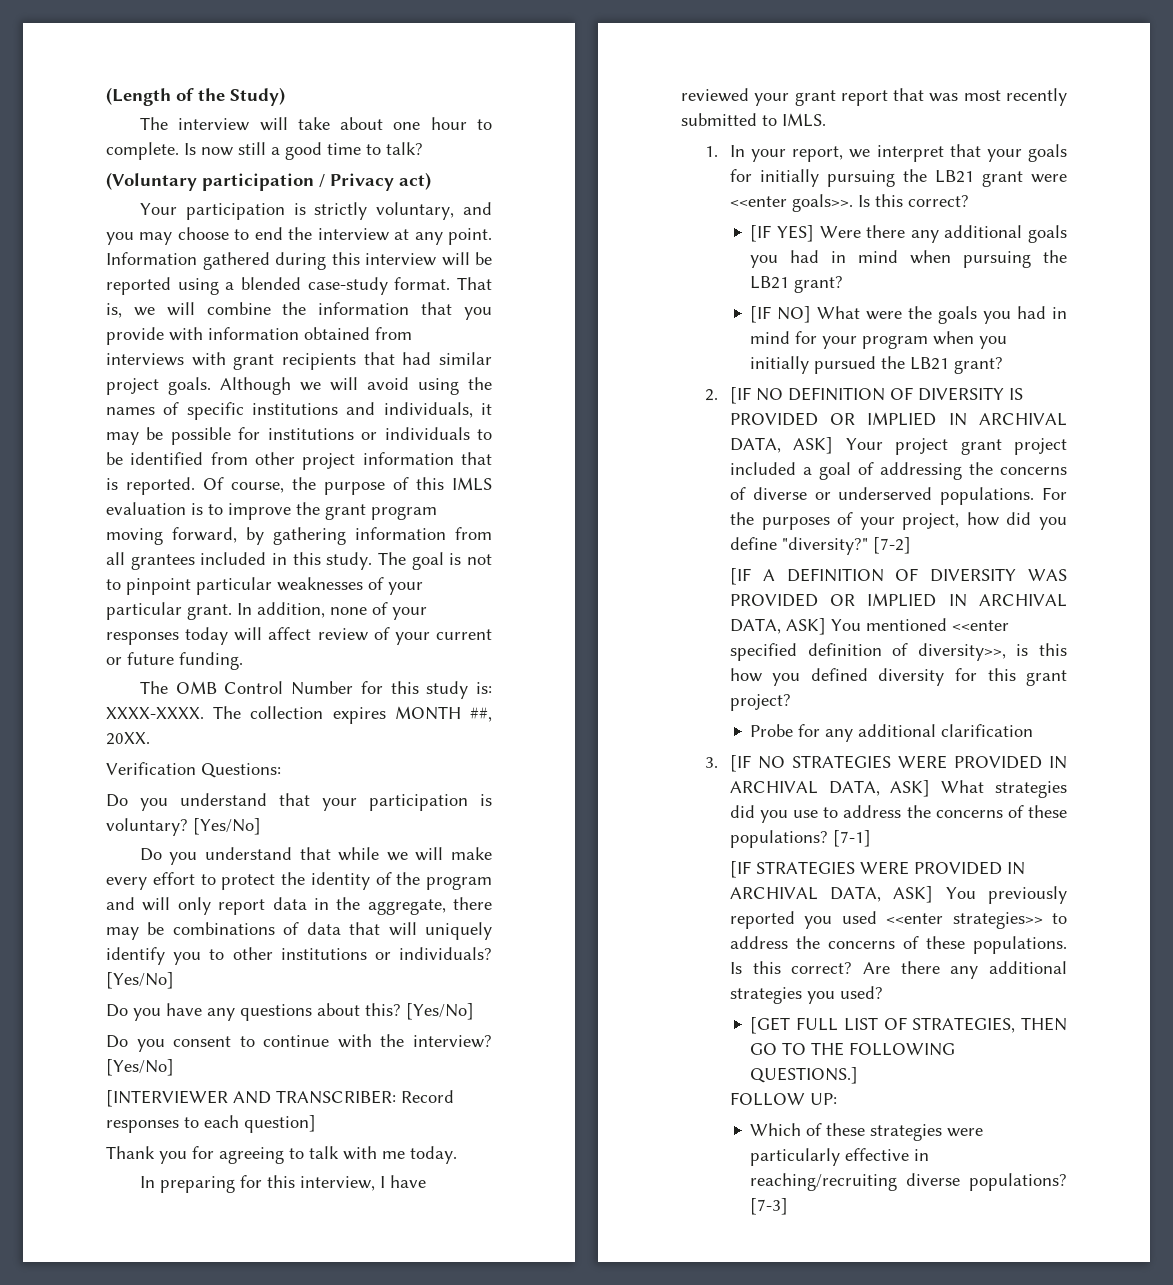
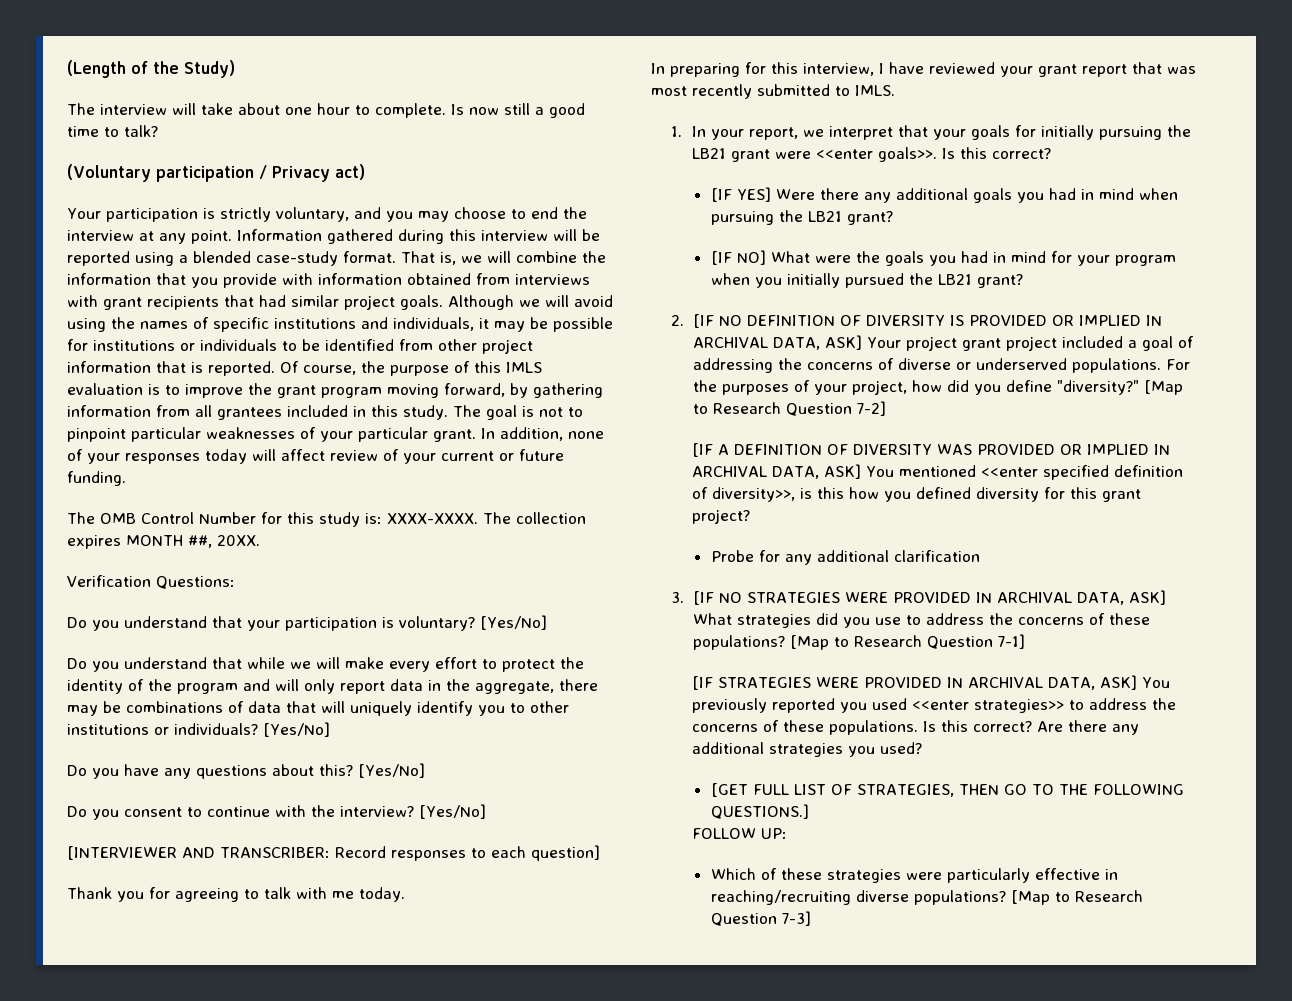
- [7-2]
+ [Map to Research Question 7-2]
- [7-1]
+ [Map to Research Question 7-1]
- [7-3]
+ [Map to Research Question 7-3]

